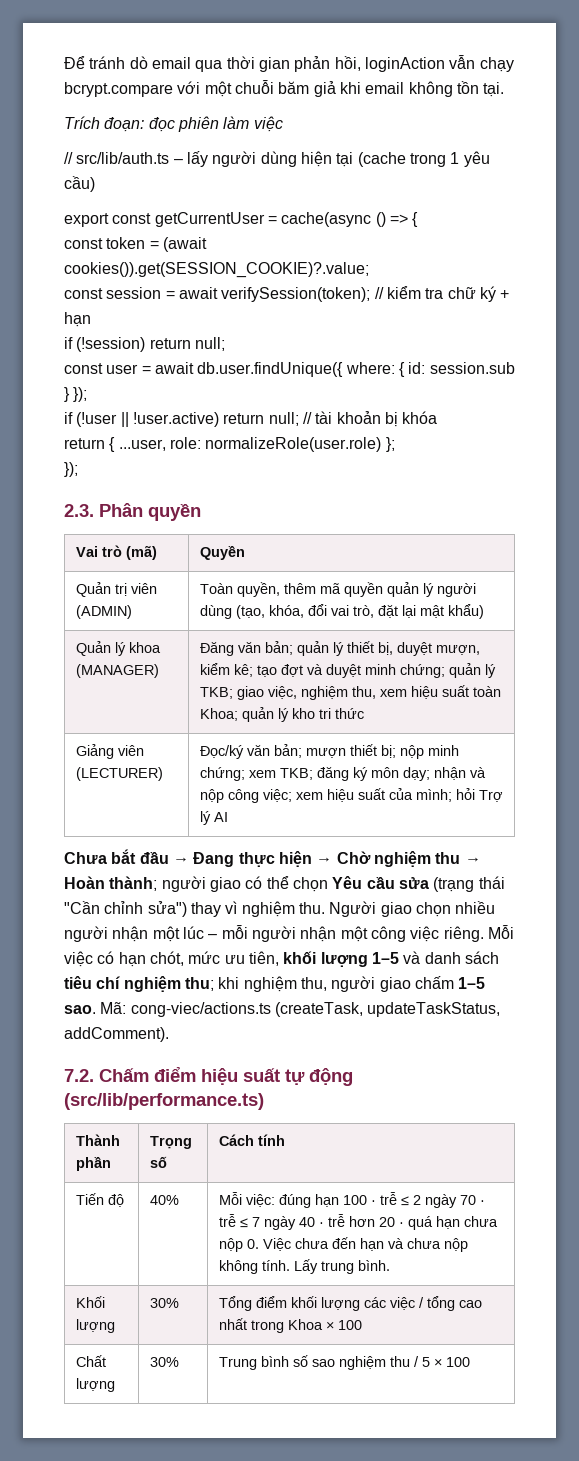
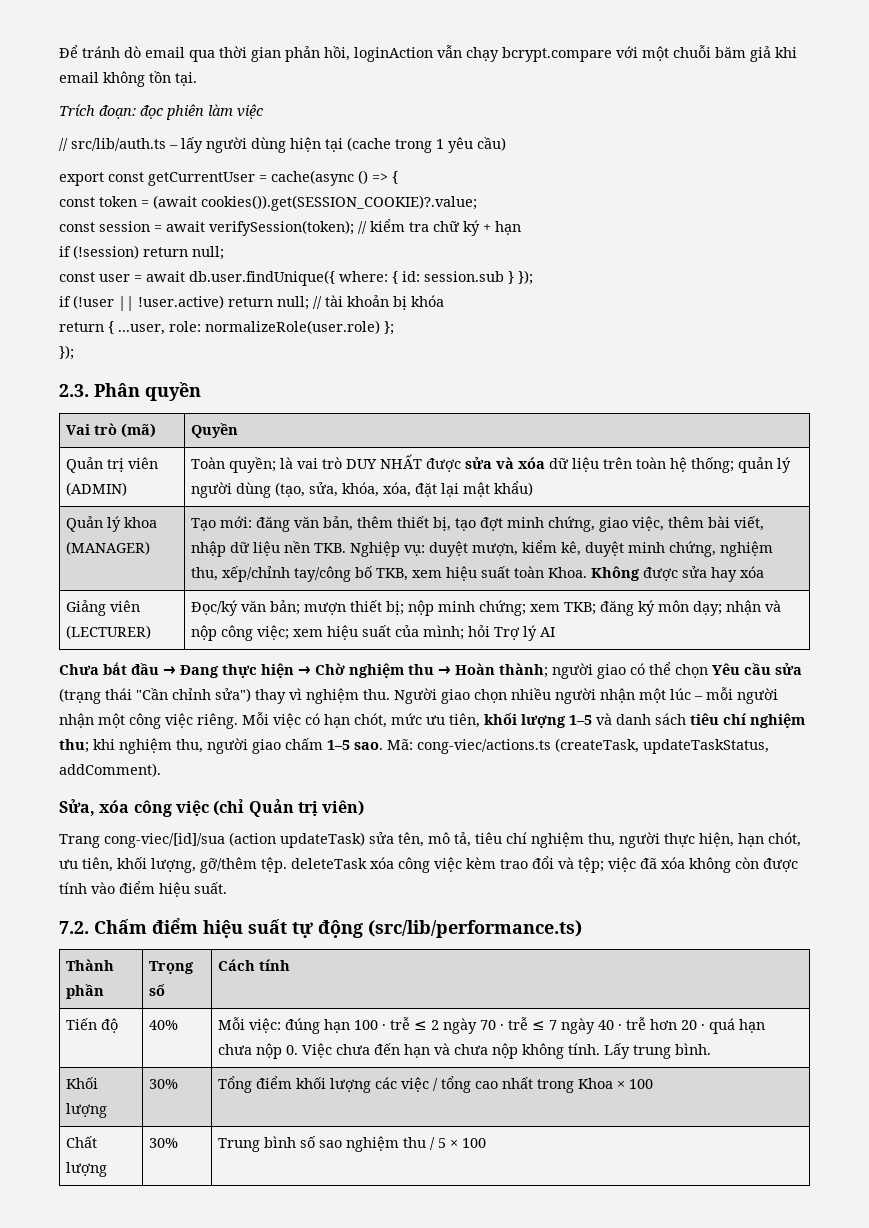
- Quản trị viên (ADMIN) | Toàn quyền, thêm mã quyền quản lý người dùng (tạo, khóa, đổi vai trò, đặt lại mật khẩu)
+ Quản trị viên (ADMIN) | Toàn quyền; là vai trò DUY NHẤT được sửa và xóa dữ liệu trên toàn hệ thống; quản lý người dùng (tạo, sửa, khóa, xóa, đặt lại mật khẩu)
- Đăng văn bản; quản lý thiết bị, duyệt mượn, kiểm kê; tạo đợt và duyệt minh chứng; quản lý TKB; giao việc, nghiệm thu, xem hiệu suất toàn Khoa; quản lý kho tri thức
+ Tạo mới: đăng văn bản, thêm thiết bị, tạo đợt minh chứng, giao việc, thêm bài viết, nhập dữ liệu nền TKB. Nghiệp vụ: duyệt mượn, kiểm kê, duyệt minh chứng, nghiệm thu, xếp/chỉnh tay/công bố TKB, xem hiệu suất toàn Khoa. Không được sửa hay xóa
+ Sửa, xóa công việc (chỉ Quản trị viên)
+ Trang cong-viec/[id]/sua (action updateTask) sửa tên, mô tả, tiêu chí nghiệm thu, người thực hiện, hạn chót, ưu tiên, khối lượng, gỡ/thêm tệp. deleteTask xóa công việc kèm trao đổi và tệp; việc đã xóa không còn được tính vào điểm hiệu suất.

